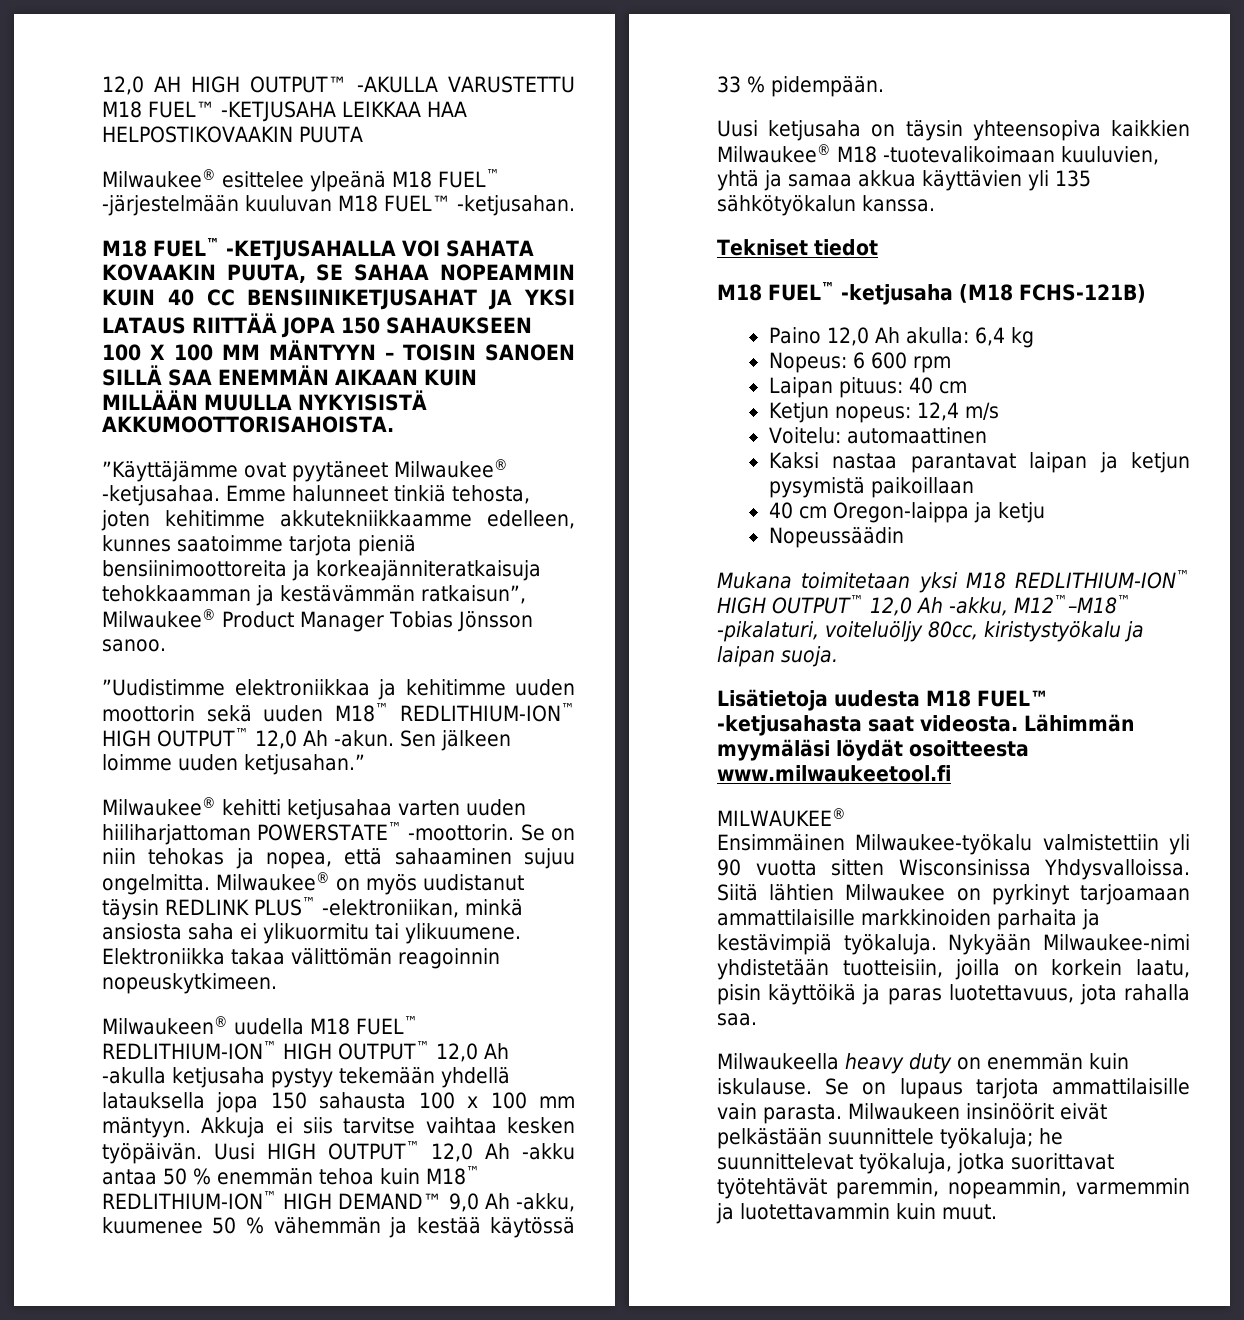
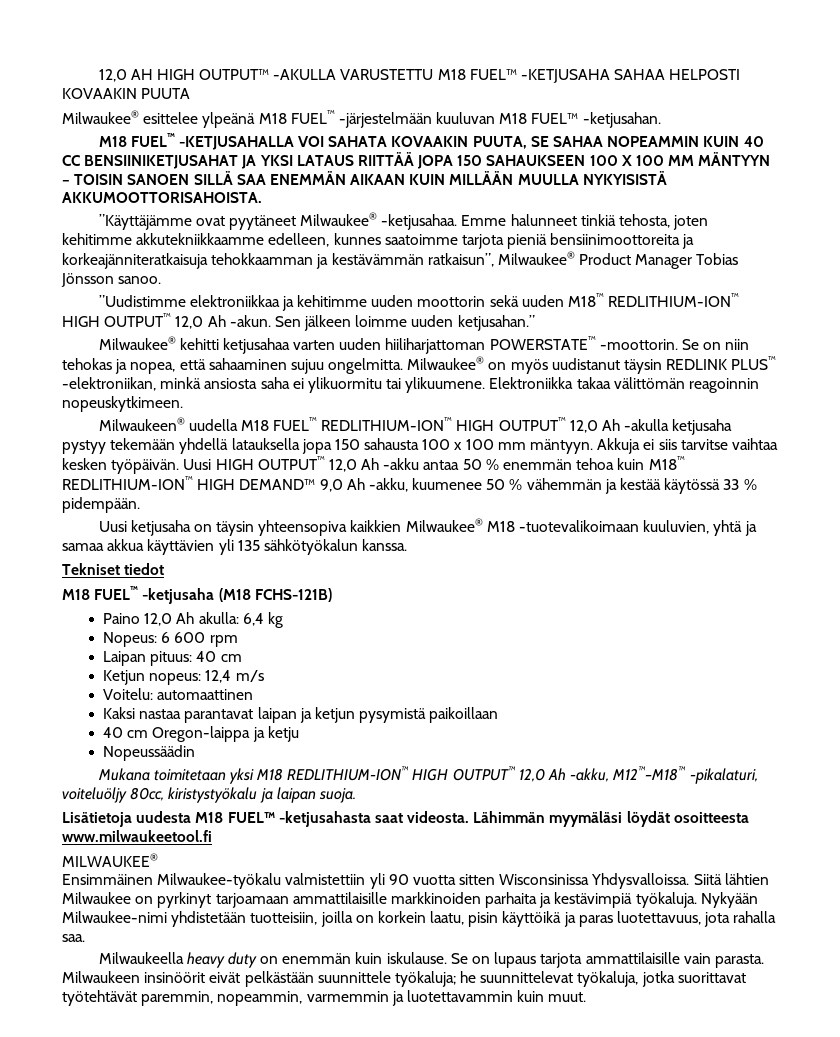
- 12,0 AH HIGH OUTPUT™ -AKULLA VARUSTETTU M18 FUEL™ -KETJUSAHA LEIKKAA HAA HELPOSTIKOVAAKIN PUUTA
+ 12,0 AH HIGH OUTPUT™ -AKULLA VARUSTETTU M18 FUEL™ -KETJUSAHA SAHAA HELPOSTI KOVAAKIN PUUTA

